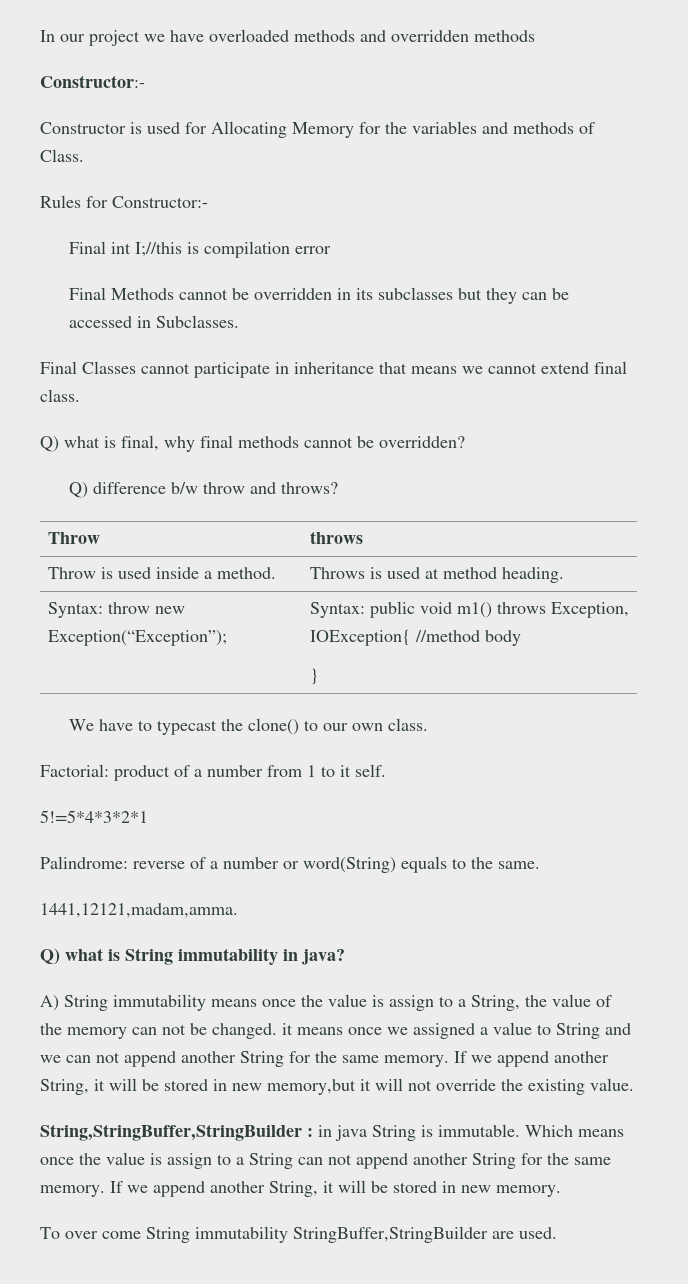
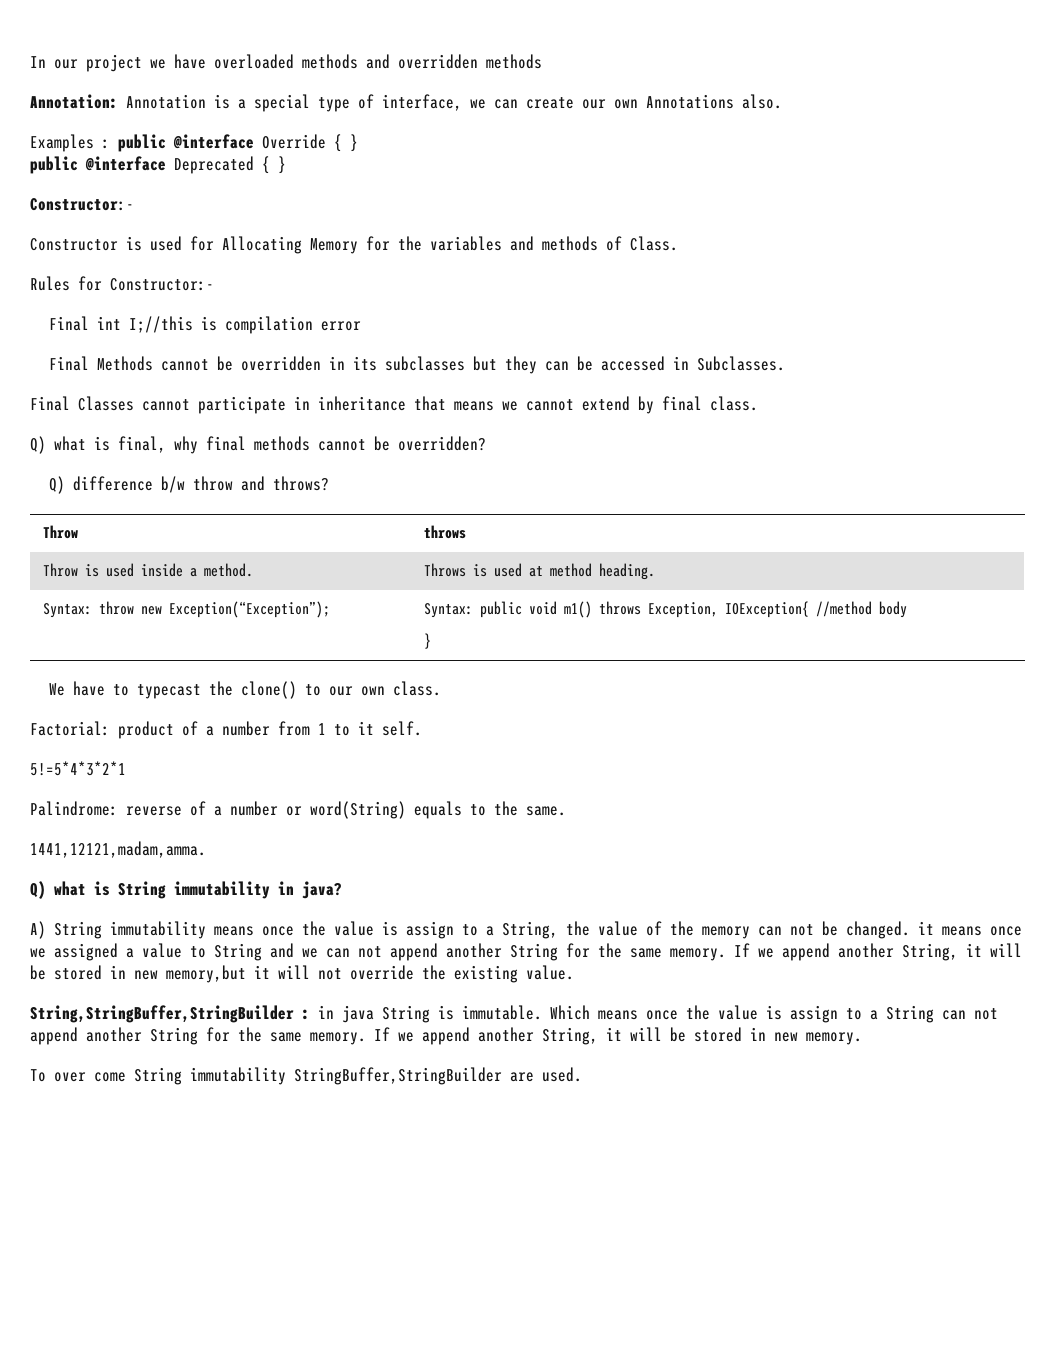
+ Annotation: Annotation is a special type of interface, we can create our own Annotations also.
+ Examples : public @interface Override { }
+ public @interface Deprecated { }
- Final Classes cannot participate in inheritance that means we cannot extend final class.
+ Final Classes cannot participate in inheritance that means we cannot extend by final class.

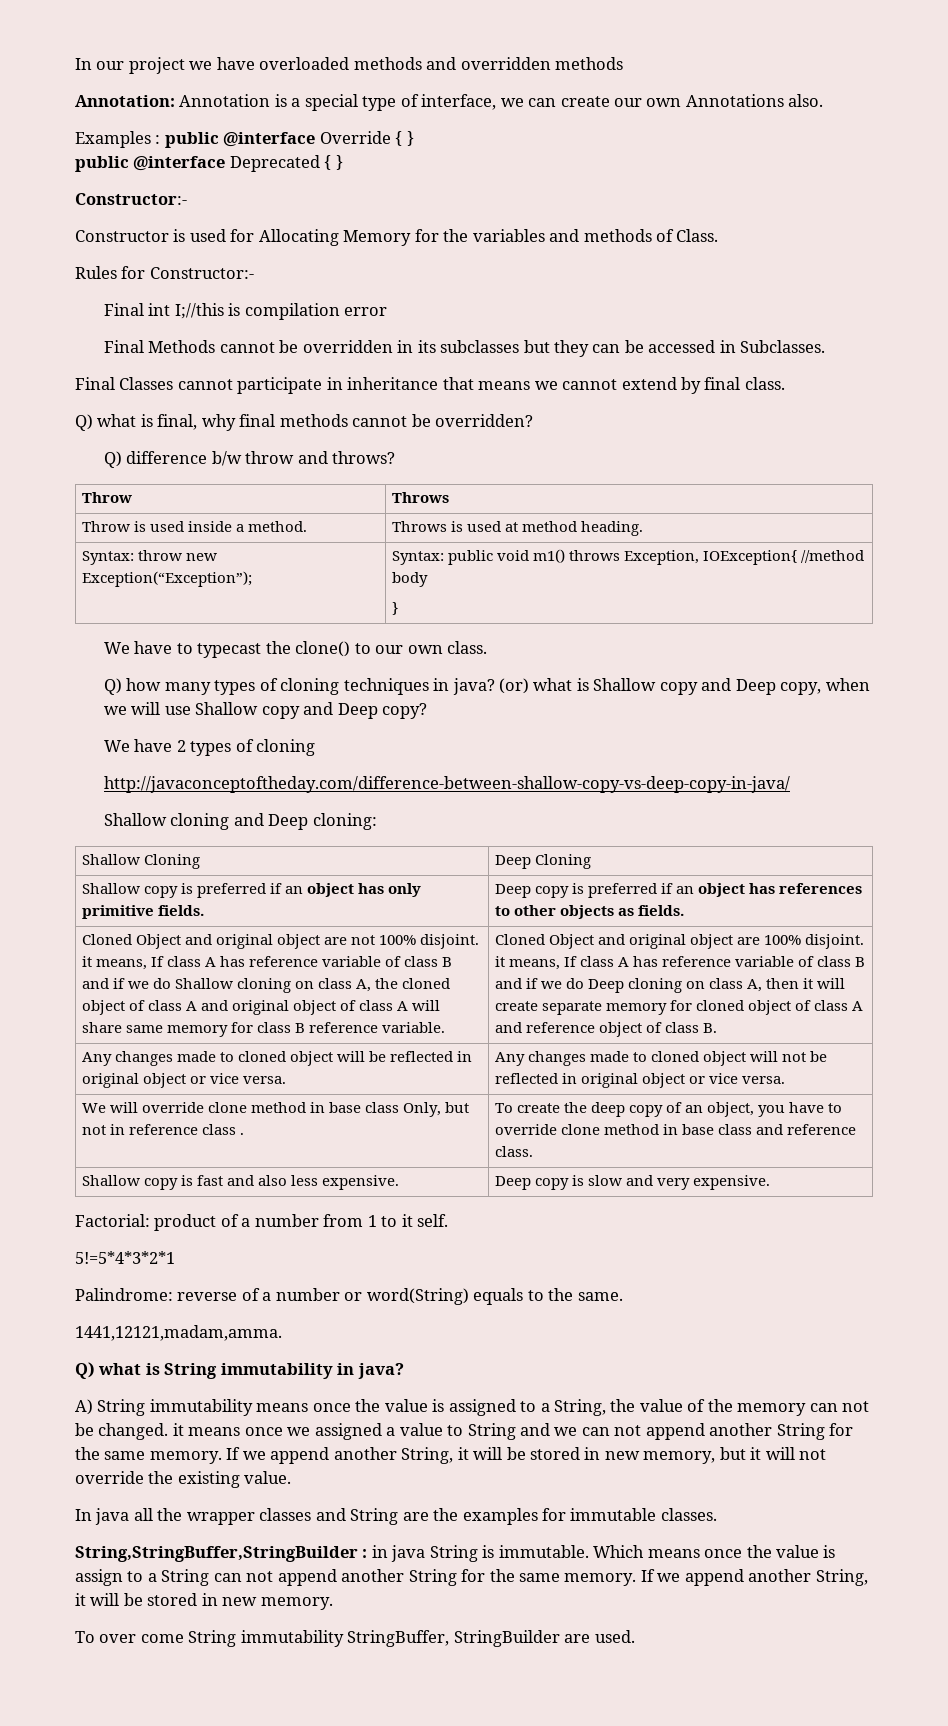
- Throw | throws
+ Throw | Throws
+ Q) how many types of cloning techniques in java? (or) what is Shallow copy and Deep copy, when we will use Shallow copy and Deep copy?
+ We have 2 types of cloning
+ http://javaconceptoftheday.com/difference-between-shallow-copy-vs-deep-copy-in-java/
+ Shallow cloning and Deep cloning:
+ Shallow Cloning | Deep Cloning
+ Shallow copy is preferred if an object has only primitive fields. | Deep copy is preferred if an object has references to other objects as fields.
+ Cloned Object and original object are not 100% disjoint. it means, If class A has reference variable of class B and if we do Shallow cloning on class A, the cloned object of class A and original object of class A will share same memory for class B reference variable. | Cloned Object and original object are 100% disjoint. it means, If class A has reference variable of class B and if we do Deep cloning on class A, then it will create separate memory for cloned object of class A and reference object of class B.
+ Any changes made to cloned object will be reflected in original object or vice versa. | Any changes made to cloned object will not be reflected in original object or vice versa.
+ We will override clone method in base class Only, but not in reference class . | To create the deep copy of an object, you have to override clone method in base class and reference class.
+ Shallow copy is fast and also less expensive. | Deep copy is slow and very expensive.
- A) String immutability means once the value is assign to a String, the value of the memory can not be changed. it means once we assigned a value to String and we can not append another String for the same memory.
+ A) String immutability means once the value is assigned to a String, the value of the memory can not be changed. it means once we assigned a value to String and we can not append another String for the same memory.
- If we append another String, it will be stored in new memory,but it will not override the existing value.
+ If we append another String, it will be stored in new memory, but it will not override the existing value.
+ In java all the wrapper classes and String are the examples for immutable classes.
- To over come String immutability StringBuffer,StringBuilder are used.
+ To over come String immutability StringBuffer, StringBuilder are used.

